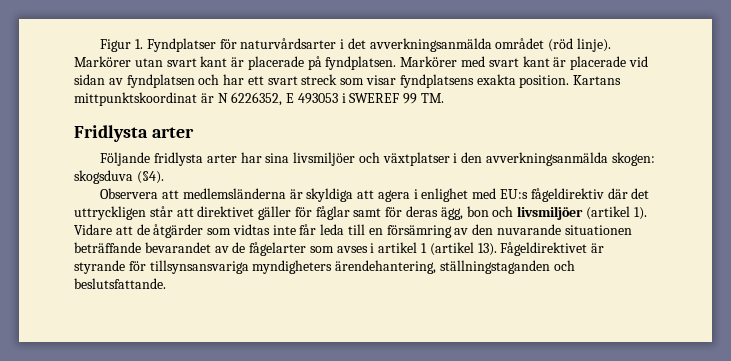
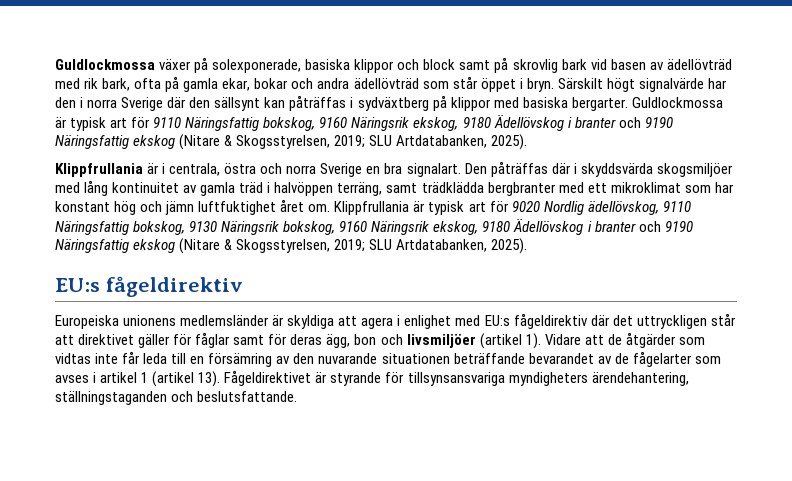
- Figur 1. Fyndplatser för naturvårdsarter i det avverkningsanmälda området (röd linje). Markörer utan svart kant är placerade på fyndplatsen. Markörer med svart kant är placerade vid sidan av fyndplatsen och har ett svart streck som visar fyndplatsens exakta position. Kartans mittpunktskoordinat är N 6226352, E 493053 i SWEREF 99 TM.
- Fridlysta arter
- Följande fridlysta arter har sina livsmiljöer och växtplatser i den avverkningsanmälda skogen: skogsduva (§4).
- Observera att medlemsländerna är skyldiga att agera i enlighet med EU:s fågeldirektiv där det uttryckligen står att direktivet gäller för fåglar samt för deras ägg, bon och livsmiljöer (artikel 1).
+ Guldlockmossa växer på solexponerade, basiska klippor och block samt på skrovlig bark vid basen av ädellövträd med rik bark, ofta på gamla ekar, bokar och andra ädellövträd som står öppet i bryn. Särskilt högt signalvärde har den i norra Sverige där den sällsynt kan påträffas i sydväxtberg på klippor med basiska bergarter. Guldlockmossa är typisk art för 9110 Näringsfattig bokskog, 9160 Näringsrik ekskog, 9180 Ädellövskog i branter och 9190 Näringsfattig ekskog (Nitare & Skogsstyrelsen, 2019; SLU Artdatabanken, 2025).
+ Klippfrullania är i centrala, östra och norra Sverige en bra signalart. Den påträffas där i skyddsvärda skogsmiljöer med lång kontinuitet av gamla träd i halvöppen terräng, samt trädklädda bergbranter med ett mikroklimat som har konstant hög och jämn luftfuktighet året om. Klippfrullania är typisk art för 9020 Nordlig ädellövskog, 9110 Näringsfattig bokskog, 9130 Näringsrik bokskog, 9160 Näringsrik ekskog, 9180 Ädellövskog i branter och 9190 Näringsfattig ekskog (Nitare & Skogsstyrelsen, 2019; SLU Artdatabanken, 2025).
+ EU:s fågeldirektiv
+ Europeiska unionens medlemsländer är skyldiga att agera i enlighet med EU:s fågeldirektiv där det uttryckligen står att direktivet gäller för fåglar samt för deras ägg, bon och livsmiljöer (artikel 1).

